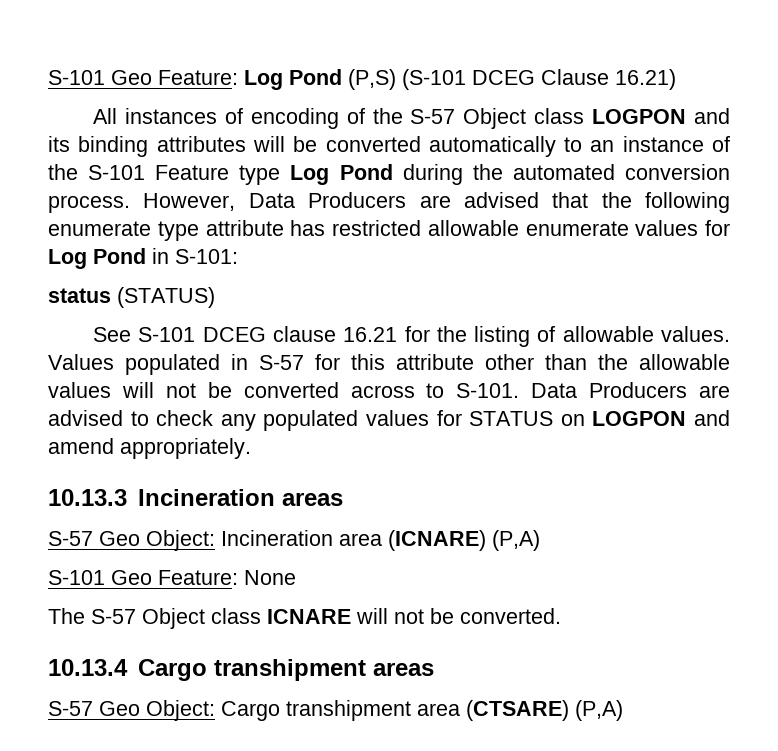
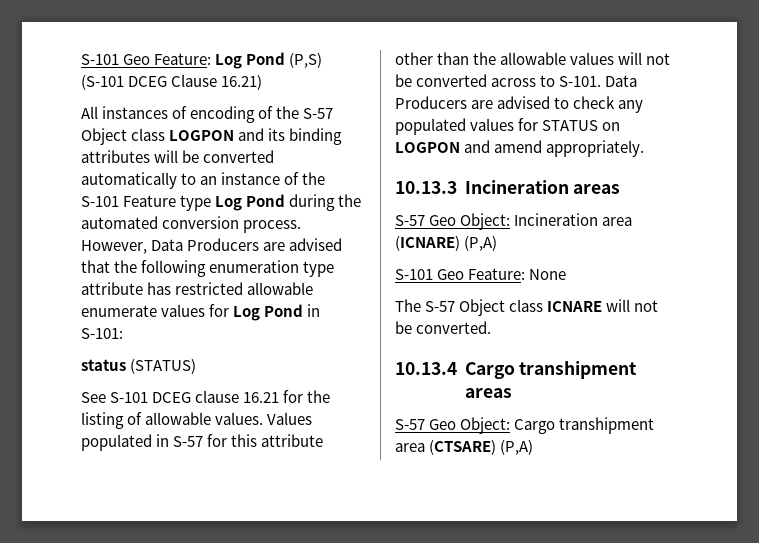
- However, Data Producers are advised that the following enumerate type attribute has restricted allowable enumerate values for Log Pond in S-101:
+ However, Data Producers are advised that the following enumeration type attribute has restricted allowable enumerate values for Log Pond in S-101:

